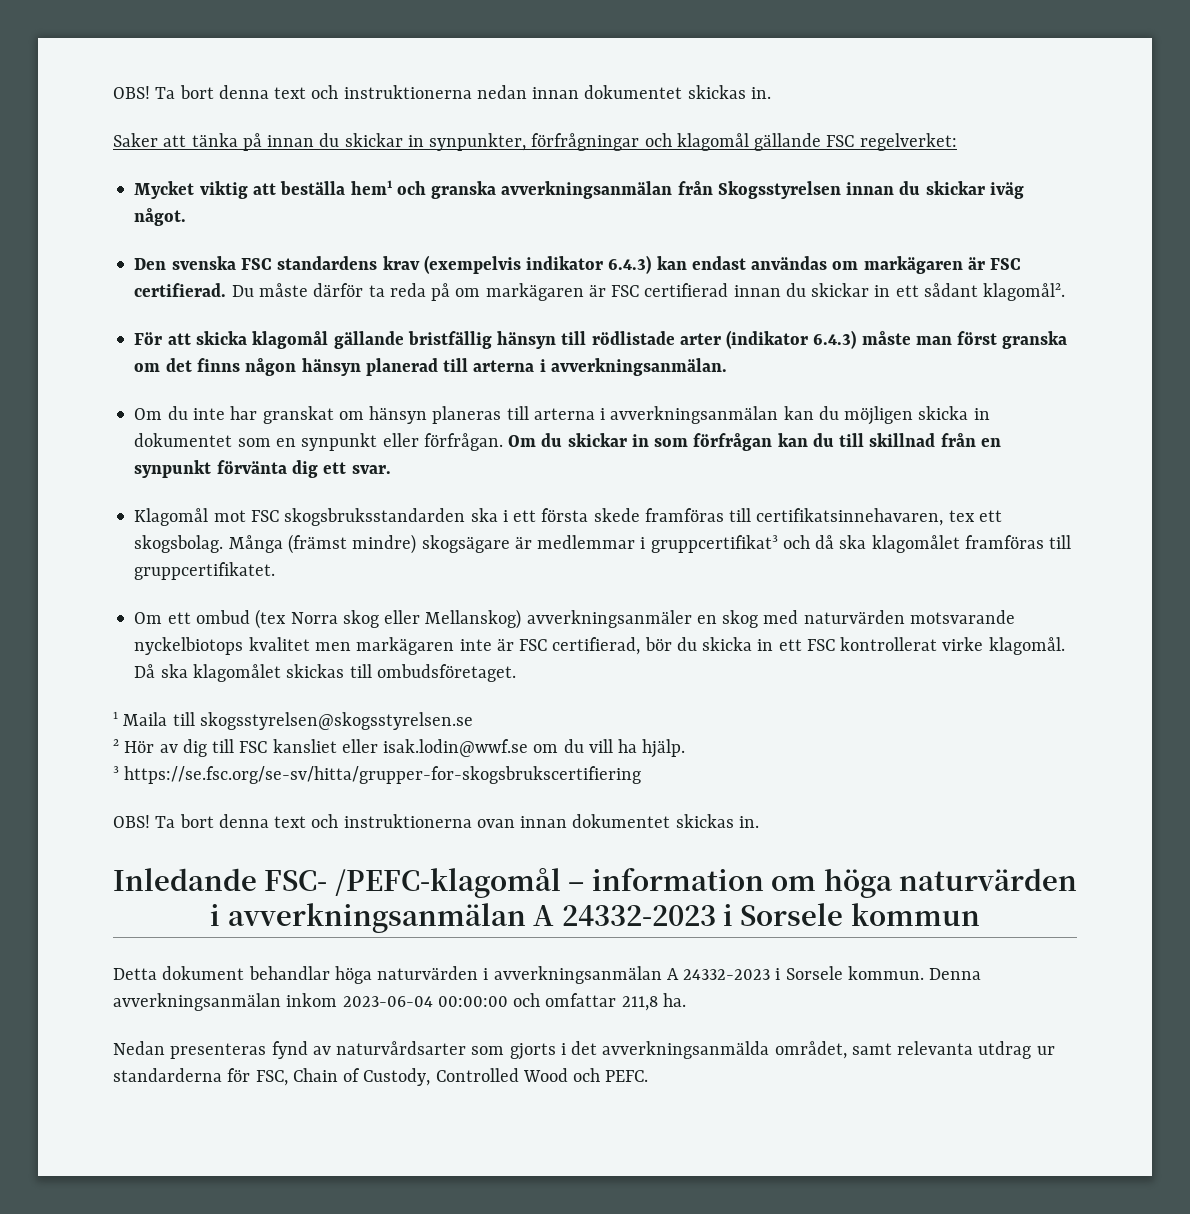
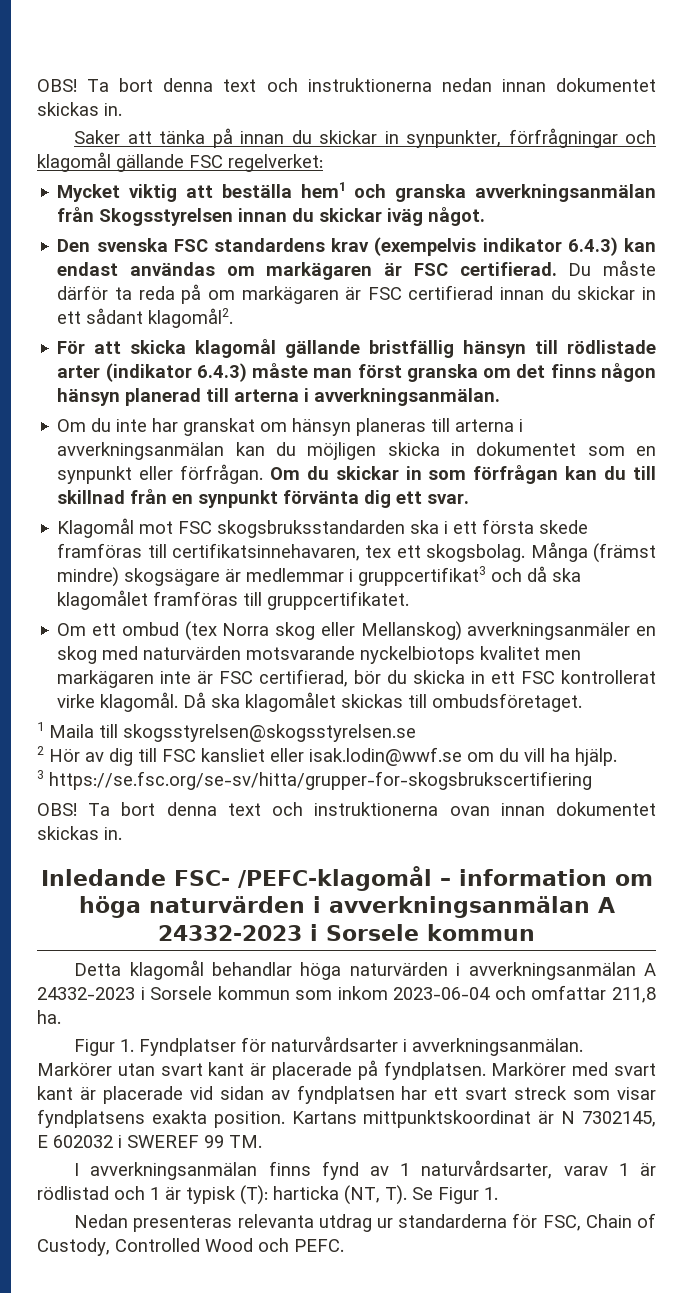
- Detta dokument behandlar höga naturvärden i avverkningsanmälan A 24332-2023 i Sorsele kommun. Denna avverkningsanmälan inkom 2023-06-04 00:00:00 och omfattar 211,8 ha.
+ Detta klagomål behandlar höga naturvärden i avverkningsanmälan A 24332-2023 i Sorsele kommun som inkom 2023-06-04 och omfattar 211,8 ha.
- Nedan presenteras fynd av naturvårdsarter som gjorts i det avverkningsanmälda området, samt relevanta utdrag ur standarderna för FSC, Chain of Custody, Controlled Wood och PEFC.
+ Figur 1. Fyndplatser för naturvårdsarter i avverkningsanmälan. Markörer utan svart kant är placerade på fyndplatsen. Markörer med svart kant är placerade vid sidan av fyndplatsen har ett svart streck som visar fyndplatsens exakta position. Kartans mittpunktskoordinat är N 7302145, E 602032 i SWEREF 99 TM.
+ I avverkningsanmälan finns fynd av 1 naturvårdsarter, varav 1 är rödlistad och 1 är typisk (T): harticka (NT, T). Se Figur 1.
+ Nedan presenteras relevanta utdrag ur standarderna för FSC, Chain of Custody, Controlled Wood och PEFC.

